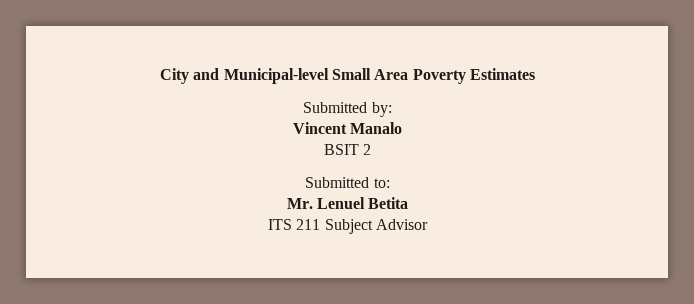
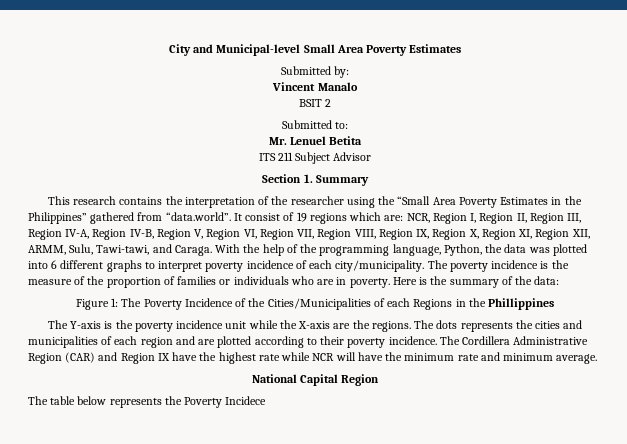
+ Section 1. Summary
+ This research contains the interpretation of the researcher using the “Small Area Poverty Estimates in the Philippines” gathered from “data.world”. It consist of 19 regions which are: NCR, Region I, Region II, Region III, Region IV-A, Region IV-B, Region V, Region VI, Region VII, Region VIII, Region IX, Region X, Region XI, Region XII, ARMM, Sulu, Tawi-tawi, and Caraga. With the help of the programming language, Python, the data was plotted into 6 different graphs to interpret poverty incidence of each city/municipality. The poverty incidence is the measure of the proportion of families or individuals who are in poverty. Here is the summary of the data:
+ Figure 1: The Poverty Incidence of the Cities/Municipalities of each Regions in the Phillippines
+ The Y-axis is the poverty incidence unit while the X-axis are the regions. The dots represents the cities and municipalities of each region and are plotted according to their poverty incidence. The Cordillera Administrative Region (CAR) and Region IX have the highest rate while NCR will have the minimum rate and minimum average.
+ National Capital Region
+ The table below represents the Poverty Incidece

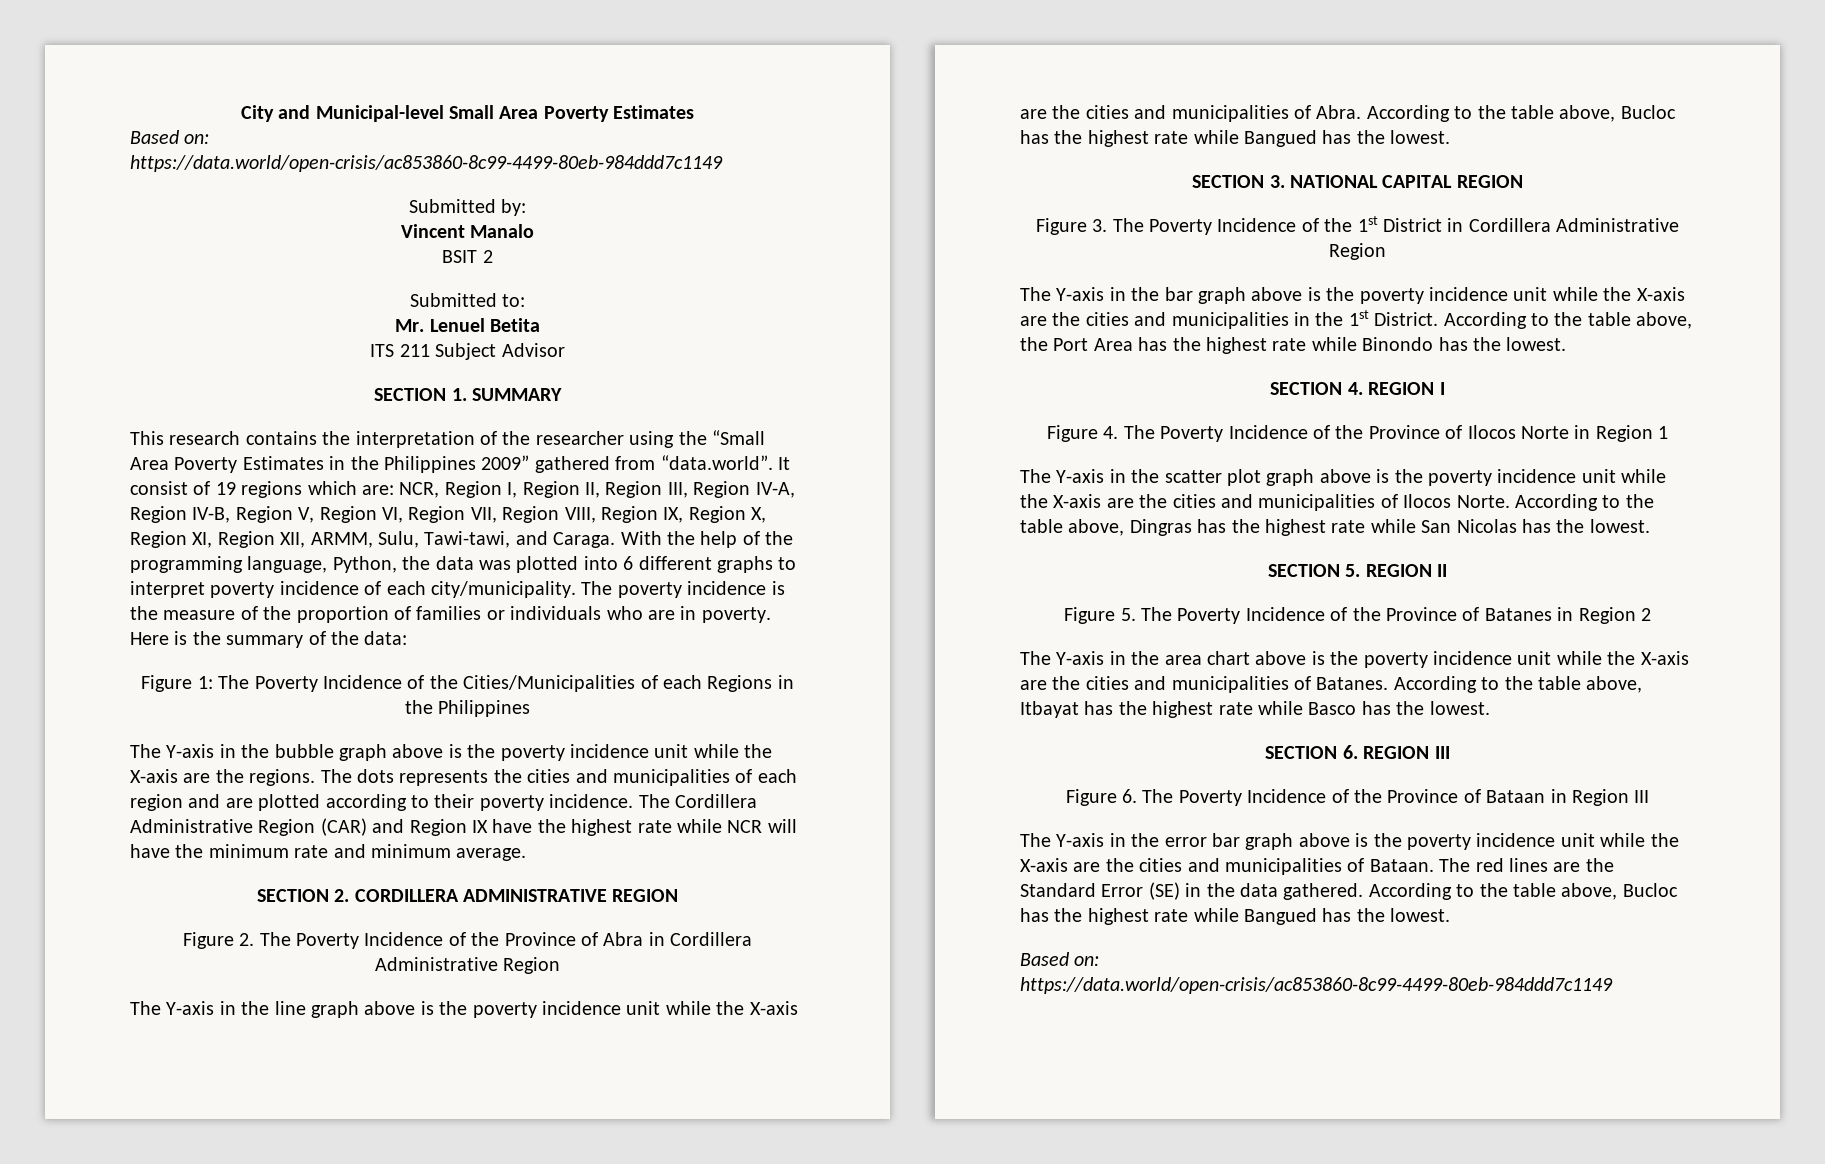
  City and Municipal-level Small Area Poverty Estimates
+ Based on: https://data.world/open-crisis/ac853860-8c99-4499-80eb-984ddd7c1149
- Section 1. Summary
+ SECTION 1. SUMMARY
- This research contains the interpretation of the researcher using the “Small Area Poverty Estimates in the Philippines” gathered from “data.world”. It consist of 19 regions which are: NCR, Region I, Region II, Region III, Region IV-A, Region IV-B, Region V, Region VI, Region VII, Region VIII, Region IX, Region X, Region XI, Region XII, ARMM, Sulu, Tawi-tawi, and Caraga.
+ This research contains the interpretation of the researcher using the “Small Area Poverty Estimates in the Philippines 2009” gathered from “data.world”. It consist of 19 regions which are: NCR, Region I, Region II, Region III, Region IV-A, Region IV-B, Region V, Region VI, Region VII, Region VIII, Region IX, Region X, Region XI, Region XII, ARMM, Sulu, Tawi-tawi, and Caraga.
- Figure 1: The Poverty Incidence of the Cities/Municipalities of each Regions in the Phillippines
- The Y-axis is the poverty incidence unit while the X-axis are the regions.
+ Figure 1: The Poverty Incidence of the Cities/Municipalities of each Regions in the Philippines
+ The Y-axis in the bubble graph above is the poverty incidence unit while the X-axis are the regions.
- National Capital Region
- The table below represents the Poverty Incidece
+ SECTION 2. CORDILLERA ADMINISTRATIVE REGION
+ Figure 2. The Poverty Incidence of the Province of Abra in Cordillera Administrative Region
+ The Y-axis in the line graph above is the poverty incidence unit while the X-axis are the cities and municipalities of Abra. According to the table above, Bucloc has the highest rate while Bangued has the lowest.
+ SECTION 3. NATIONAL CAPITAL REGION
+ Figure 3. The Poverty Incidence of the 1st District in Cordillera Administrative Region
+ The Y-axis in the bar graph above is the poverty incidence unit while the X-axis are the cities and municipalities in the 1st District. According to the table above, the Port Area has the highest rate while Binondo has the lowest.
+ SECTION 4. REGION I
+ Figure 4. The Poverty Incidence of the Province of Ilocos Norte in Region 1
+ The Y-axis in the scatter plot graph above is the poverty incidence unit while the X-axis are the cities and municipalities of Ilocos Norte. According to the table above, Dingras has the highest rate while San Nicolas has the lowest.
+ SECTION 5. REGION II
+ Figure 5. The Poverty Incidence of the Province of Batanes in Region 2
+ The Y-axis in the area chart above is the poverty incidence unit while the X-axis are the cities and municipalities of Batanes. According to the table above, Itbayat has the highest rate while Basco has the lowest.
+ SECTION 6. REGION III
+ Figure 6. The Poverty Incidence of the Province of Bataan in Region III
+ The Y-axis in the error bar graph above is the poverty incidence unit while the X-axis are the cities and municipalities of Bataan. The red lines are the Standard Error (SE) in the data gathered. According to the table above, Bucloc has the highest rate while Bangued has the lowest.
+ Based on: https://data.world/open-crisis/ac853860-8c99-4499-80eb-984ddd7c1149

